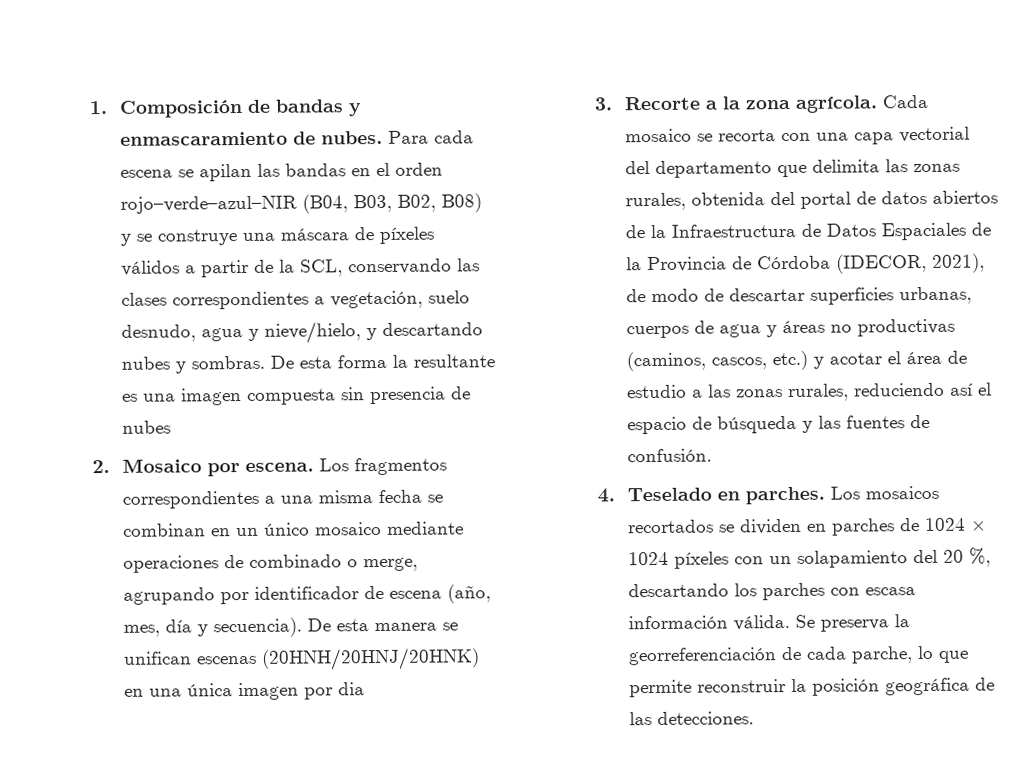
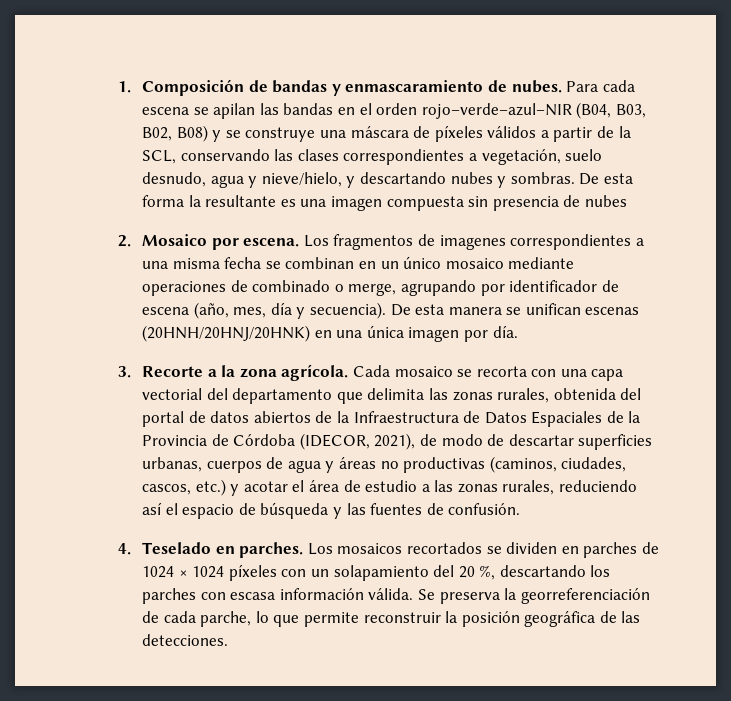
- Los fragmentos correspondientes a una misma fecha se combinan en un único mosaico mediante operaciones de combinado o merge, agrupando por identificador de escena (año, mes, día y secuencia).
+ Los fragmentos de imagenes correspondientes a una misma fecha se combinan en un único mosaico mediante operaciones de combinado o merge, agrupando por identificador de escena (año, mes, día y secuencia).
- De esta manera se unifican escenas (20HNH/20HNJ/20HNK) en una única imagen por dia
+ De esta manera se unifican escenas (20HNH/20HNJ/20HNK) en una única imagen por día.
- Cada mosaico se recorta con una capa vectorial del departamento que delimita las zonas rurales, obtenida del portal de datos abiertos de la Infraestructura de Datos Espaciales de la Provincia de Córdoba (IDECOR, 2021), de modo de descartar superficies urbanas, cuerpos de agua y áreas no productivas (caminos, cascos, etc.) y acotar el área de estudio a las zonas rurales, reduciendo así el espacio de búsqueda y las fuentes de confusión.
+ Cada mosaico se recorta con una capa vectorial del departamento que delimita las zonas rurales, obtenida del portal de datos abiertos de la Infraestructura de Datos Espaciales de la Provincia de Córdoba (IDECOR, 2021), de modo de descartar superficies urbanas, cuerpos de agua y áreas no productivas (caminos, ciudades, cascos, etc.) y acotar el área de estudio a las zonas rurales, reduciendo así el espacio de búsqueda y las fuentes de confusión.

